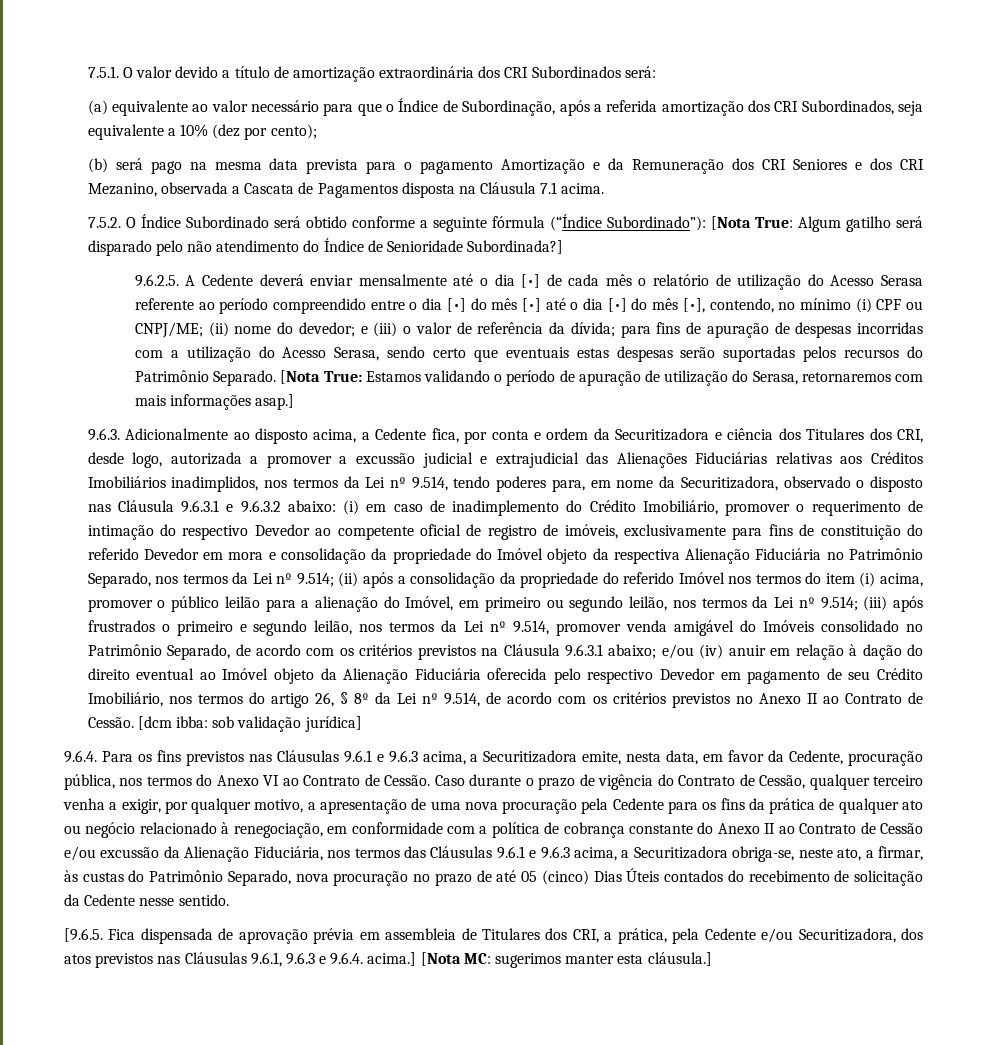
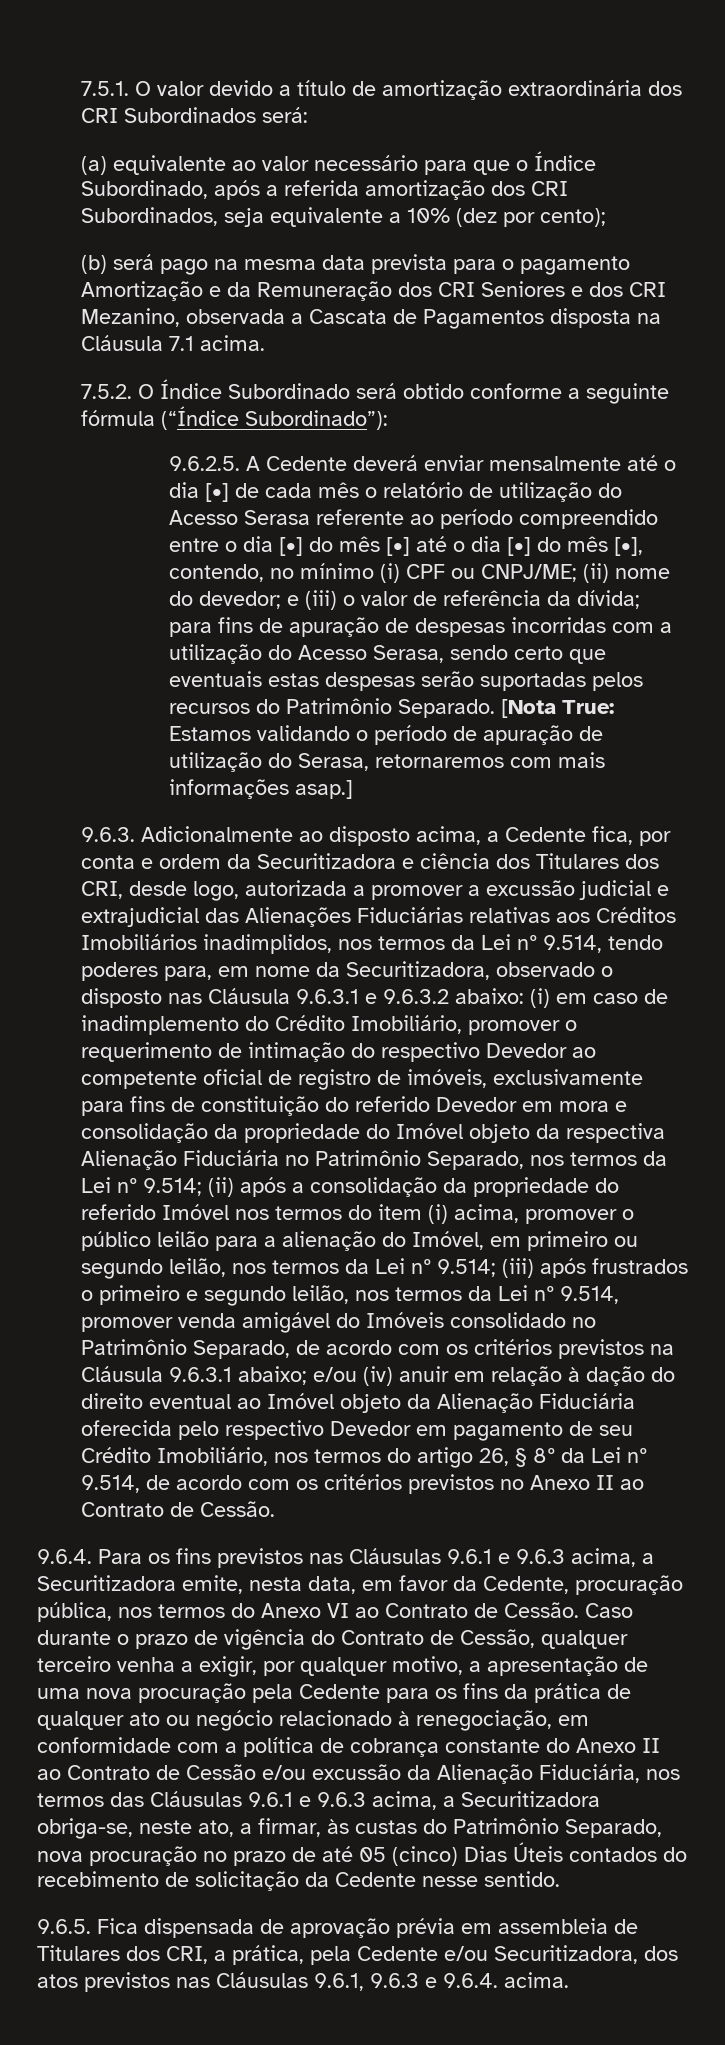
- (a) equivalente ao valor necessário para que o Índice de Subordinação, após a referida amortização dos CRI Subordinados, seja equivalente a 10% (dez por cento);
+ (a) equivalente ao valor necessário para que o Índice Subordinado, após a referida amortização dos CRI Subordinados, seja equivalente a 10% (dez por cento);
- 7.5.2. O Índice Subordinado será obtido conforme a seguinte fórmula (“Índice Subordinado”): [Nota True: Algum gatilho será disparado pelo não atendimento do Índice de Senioridade Subordinada?]
+ 7.5.2. O Índice Subordinado será obtido conforme a seguinte fórmula (“Índice Subordinado”):
- [dcm ibba: sob validação jurídica]
- [9.6.5. Fica dispensada de aprovação prévia em assembleia de Titulares dos CRI, a prática, pela Cedente e/ou Securitizadora, dos atos previstos nas Cláusulas 9.6.1, 9.6.3 e 9.6.4. acima.] [Nota MC: sugerimos manter esta cláusula.]
+ 9.6.5. Fica dispensada de aprovação prévia em assembleia de Titulares dos CRI, a prática, pela Cedente e/ou Securitizadora, dos atos previstos nas Cláusulas 9.6.1, 9.6.3 e 9.6.4. acima.

